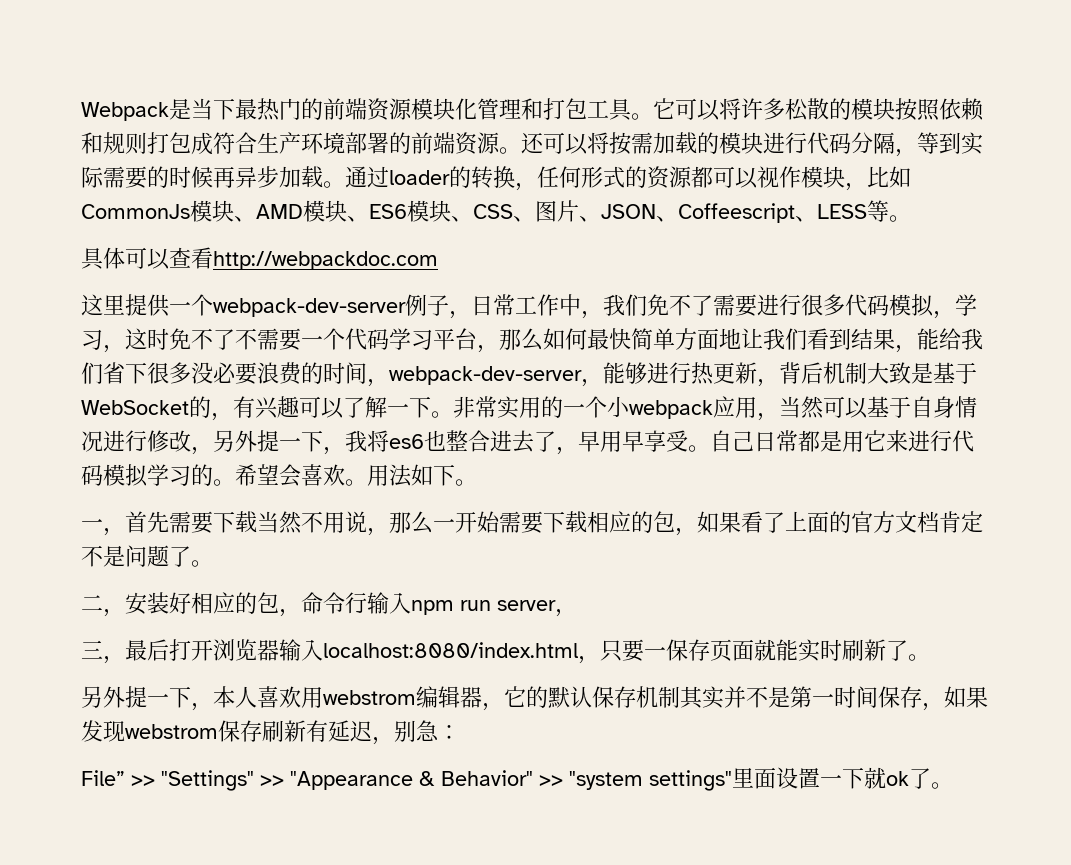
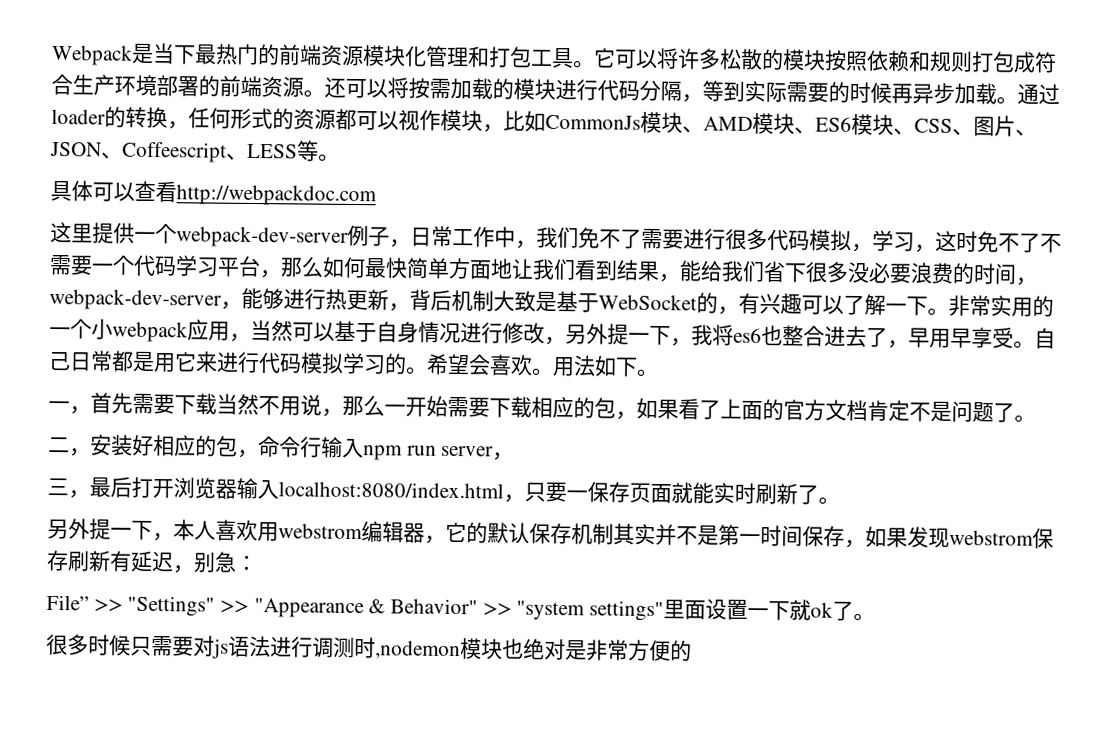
+ 很多时候只需要对js语法进行调测时,nodemon模块也绝对是非常方便的

